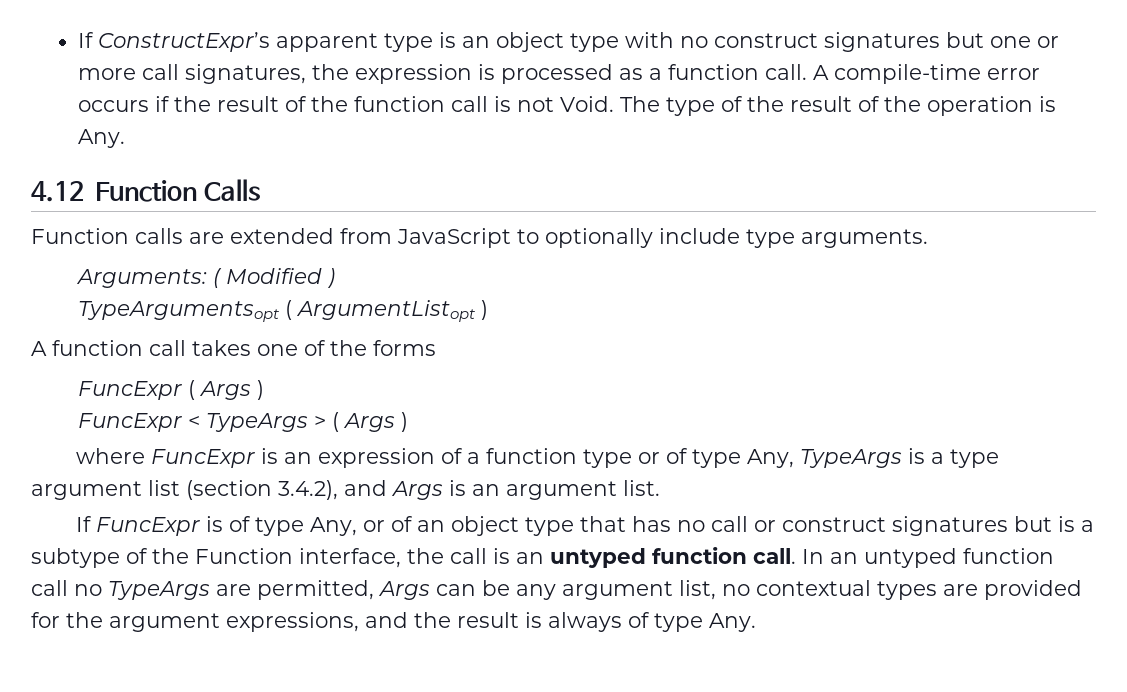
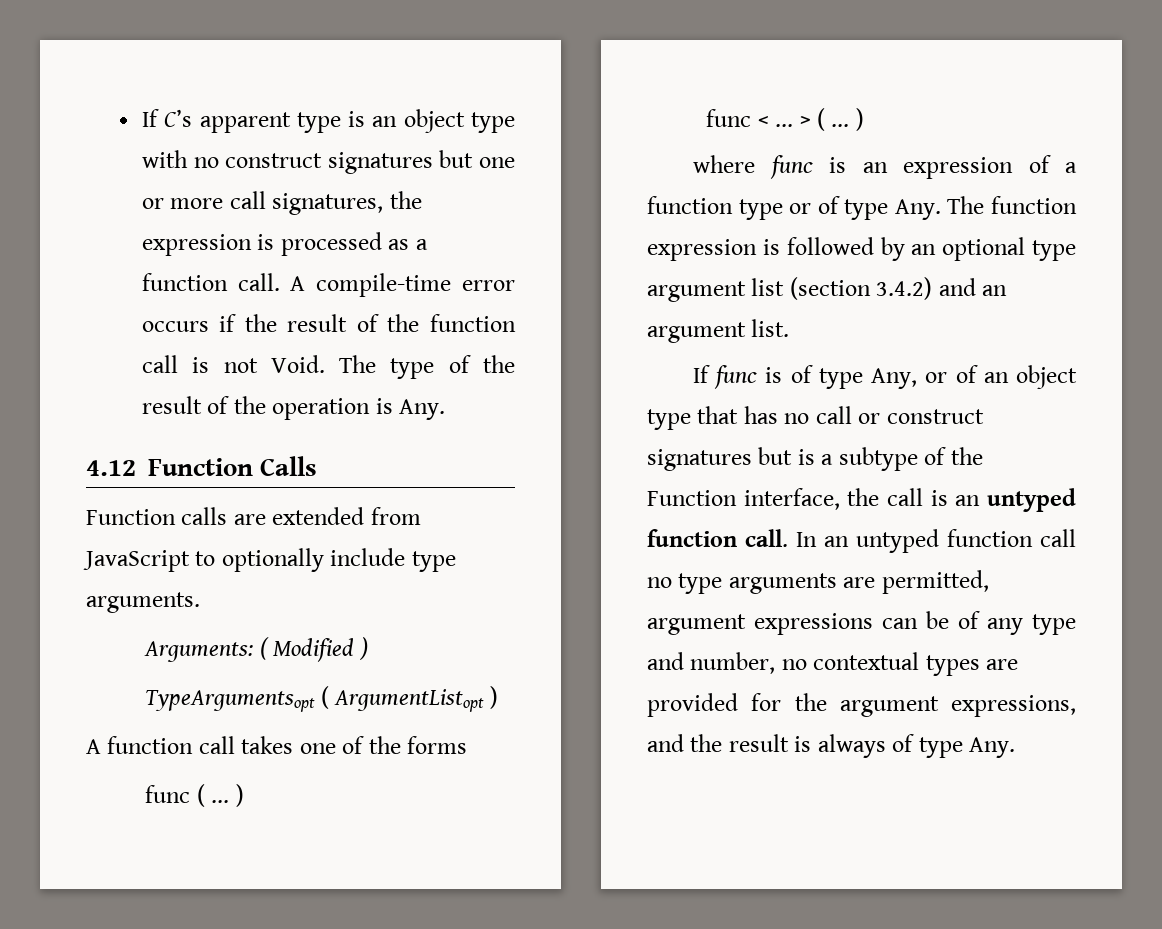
- If ConstructExpr’s apparent type is an object type with no construct signatures but one or more call signatures, the expression is processed as a function call.
+ If C’s apparent type is an object type with no construct signatures but one or more call signatures, the expression is processed as a function call.
- FuncExpr ( Args )
- FuncExpr < TypeArgs > ( Args )
+ func ( ... )
+ func < ... > ( ... )
- where FuncExpr is an expression of a function type or of type Any, TypeArgs is a type argument list (section 3.4.2), and Args is an argument list.
+ where func is an expression of a function type or of type Any. The function expression is followed by an optional type argument list (section 3.4.2) and an argument list.
- If FuncExpr is of type Any, or of an object type that has no call or construct signatures but is a subtype of the Function interface, the call is an untyped function call.
+ If func is of type Any, or of an object type that has no call or construct signatures but is a subtype of the Function interface, the call is an untyped function call.
- In an untyped function call no TypeArgs are permitted, Args can be any argument list, no contextual types are provided for the argument expressions, and the result is always of type Any.
+ In an untyped function call no type arguments are permitted, argument expressions can be of any type and number, no contextual types are provided for the argument expressions, and the result is always of type Any.

